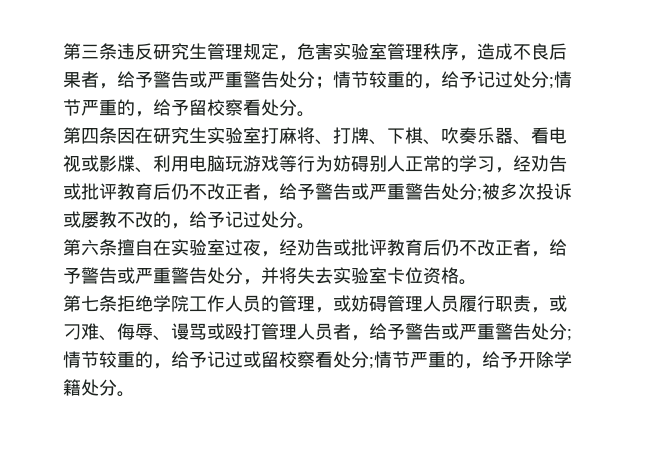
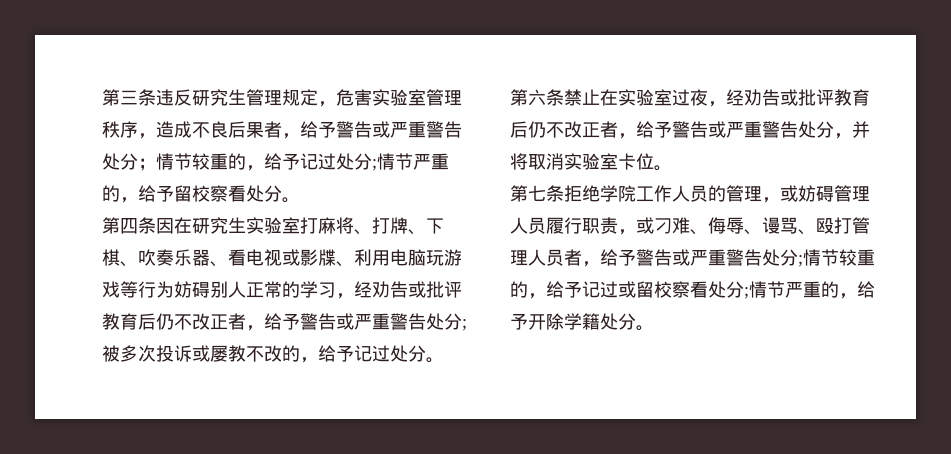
- 第六条擅自在实验室过夜，经劝告或批评教育后仍不改正者，给予警告或严重警告处分，并将失去实验室卡位资格。
+ 第六条禁止在实验室过夜，经劝告或批评教育后仍不改正者，给予警告或严重警告处分，并将取消实验室卡位。
- 第七条拒绝学院工作人员的管理，或妨碍管理人员履行职责，或刁难、侮辱、谩骂或殴打管理人员者，给予警告或严重警告处分;情节较重的，给予记过或留校察看处分;情节严重的，给予开除学籍处分。
+ 第七条拒绝学院工作人员的管理，或妨碍管理人员履行职责，或刁难、侮辱、谩骂、殴打管理人员者，给予警告或严重警告处分;情节较重的，给予记过或留校察看处分;情节严重的，给予开除学籍处分。

